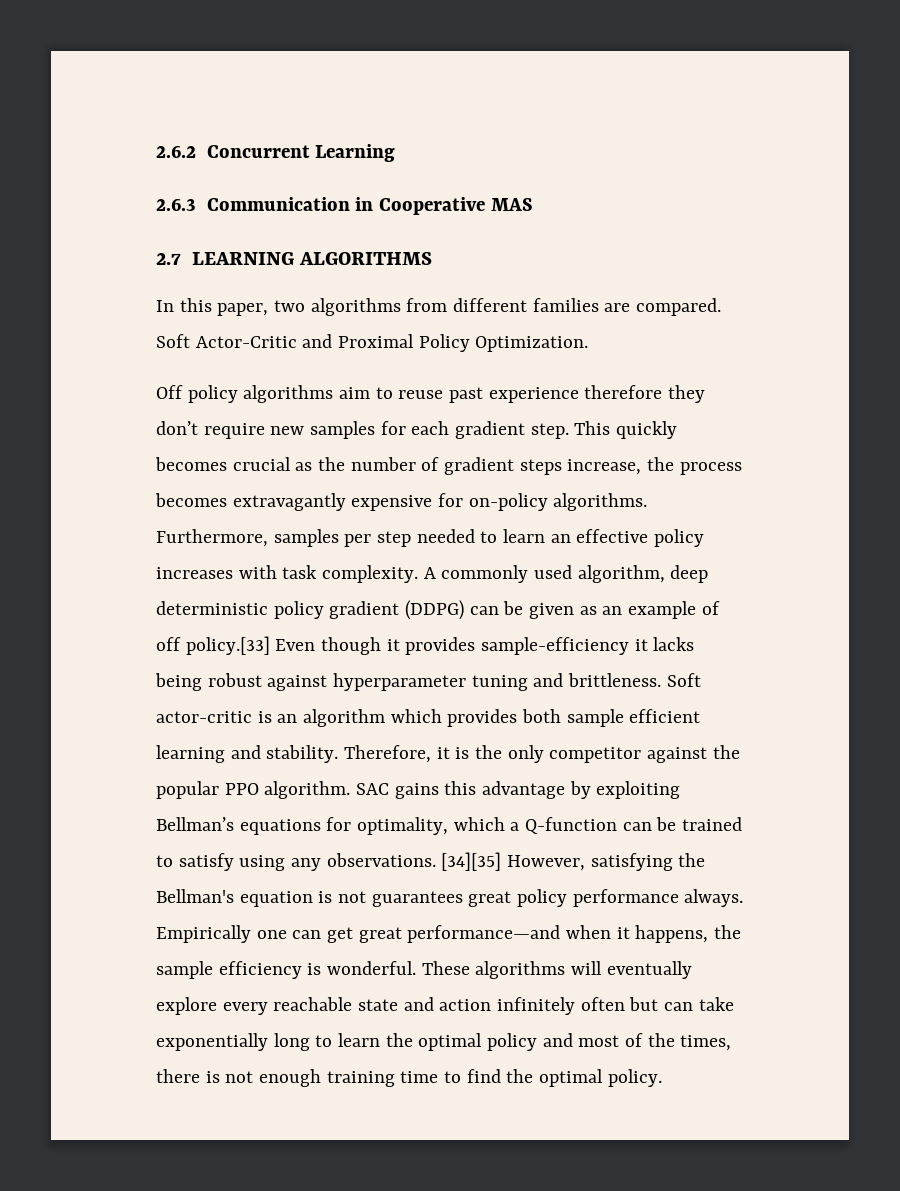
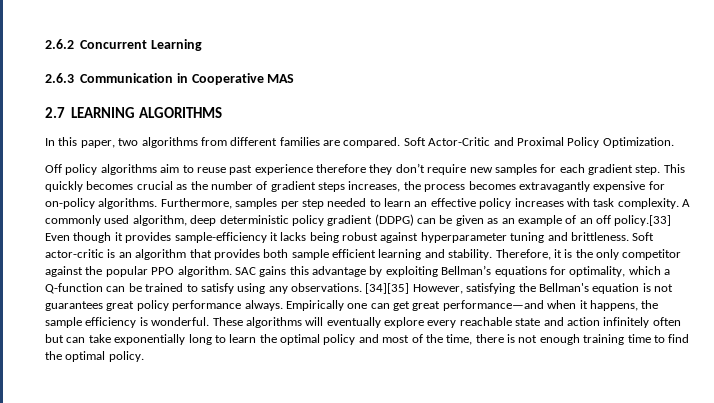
- This quickly becomes crucial as the number of gradient steps increase, the process becomes extravagantly expensive for on-policy algorithms.
+ This quickly becomes crucial as the number of gradient steps increases, the process becomes extravagantly expensive for on-policy algorithms.
- A commonly used algorithm, deep deterministic policy gradient (DDPG) can be given as an example of off policy.[33] Even though it provides sample-efficiency it lacks being robust against hyperparameter tuning and brittleness.
+ A commonly used algorithm, deep deterministic policy gradient (DDPG) can be given as an example of an off policy.[33] Even though it provides sample-efficiency it lacks being robust against hyperparameter tuning and brittleness.
- Soft actor-critic is an algorithm which provides both sample efficient learning and stability.
+ Soft actor-critic is an algorithm that provides both sample efficient learning and stability.
- These algorithms will eventually explore every reachable state and action infinitely often but can take exponentially long to learn the optimal policy and most of the times, there is not enough training time to find the optimal policy.
+ These algorithms will eventually explore every reachable state and action infinitely often but can take exponentially long to learn the optimal policy and most of the time, there is not enough training time to find the optimal policy.

